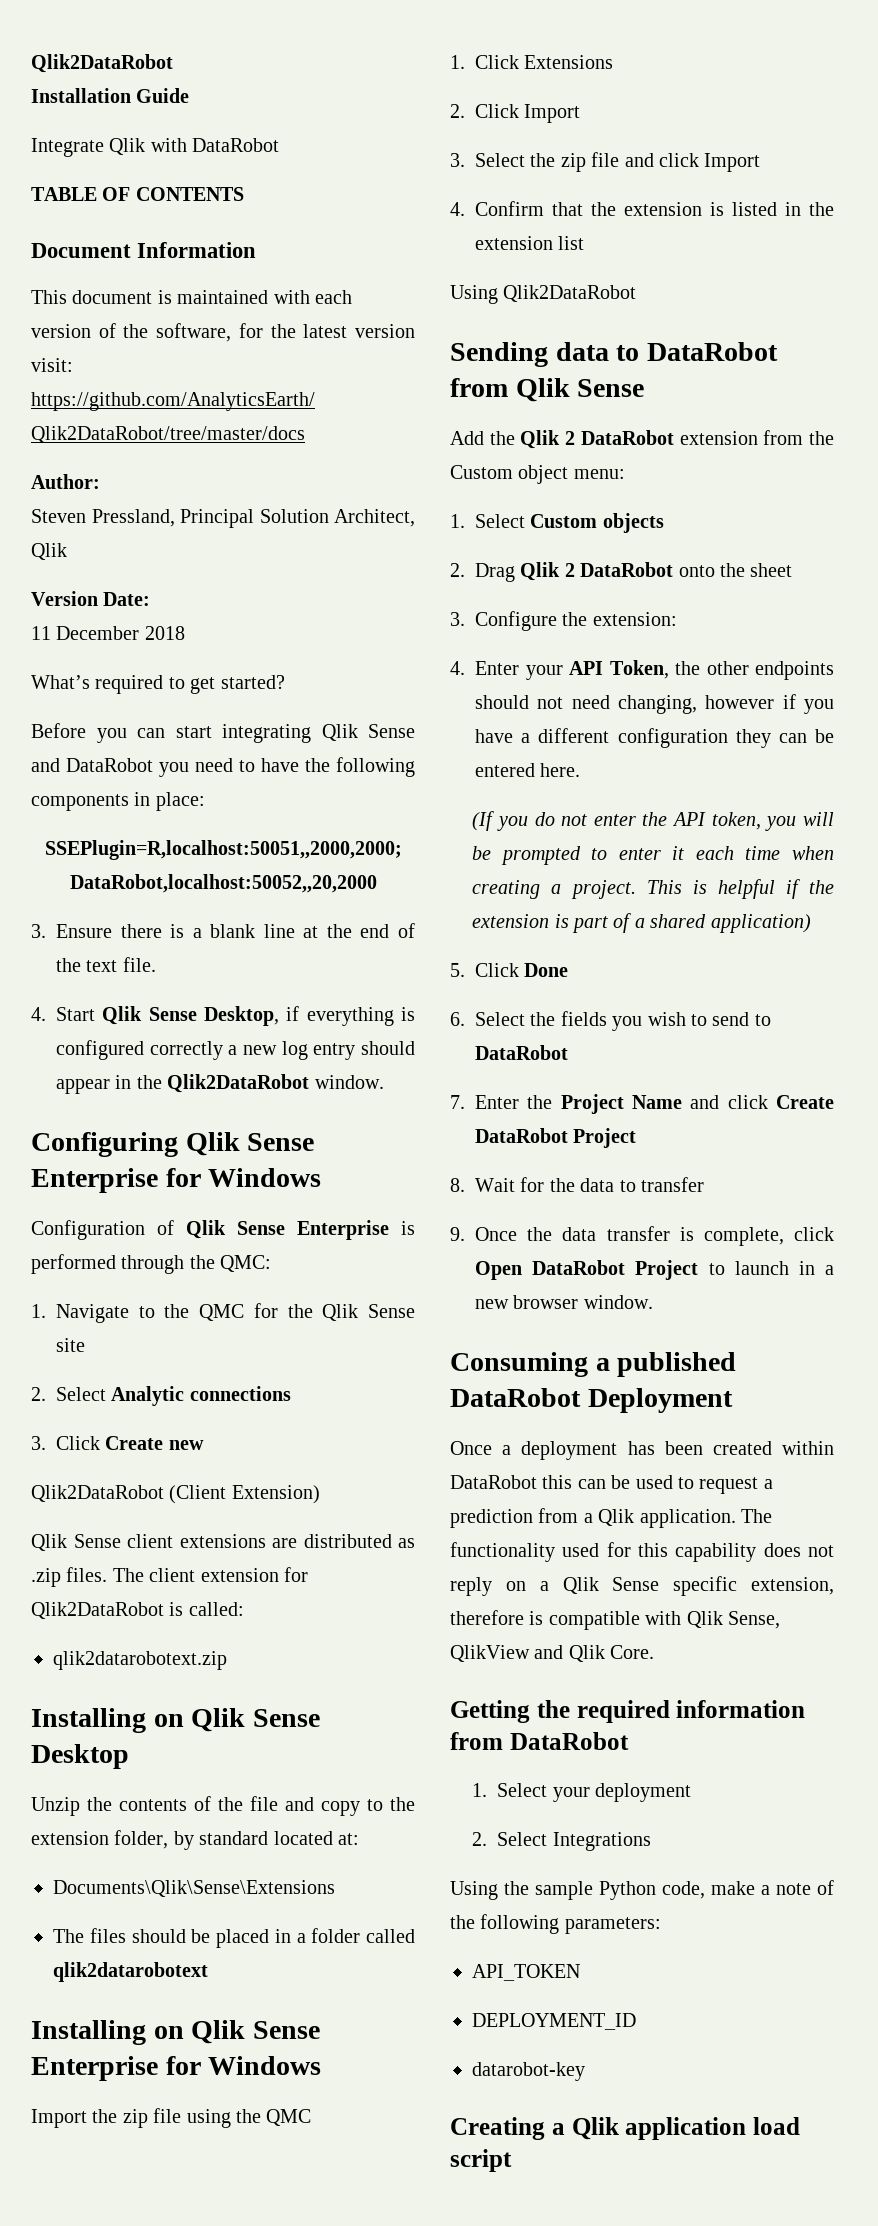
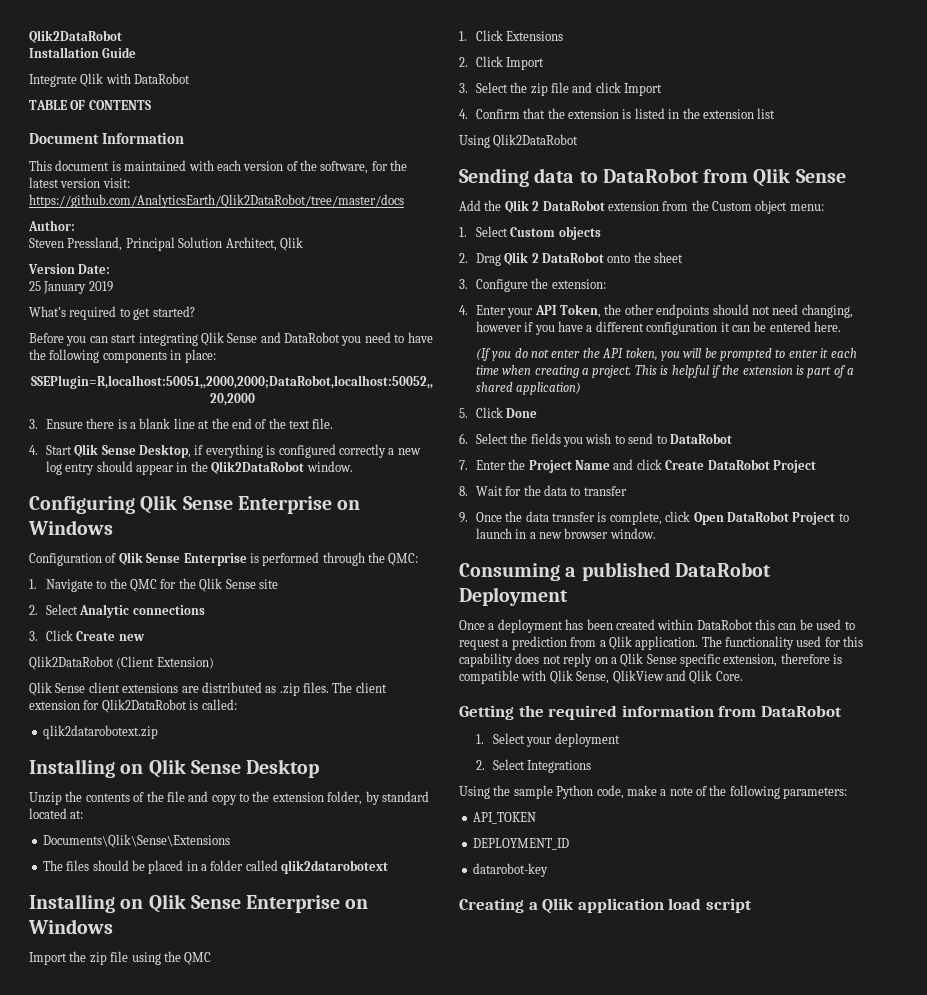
- 11 December 2018
+ 25 January 2019
- Configuring Qlik Sense Enterprise for Windows
+ Configuring Qlik Sense Enterprise on Windows
- Installing on Qlik Sense Enterprise for Windows
+ Installing on Qlik Sense Enterprise on Windows
- 4. Enter your API Token, the other endpoints should not need changing, however if you have a different configuration they can be entered here.
+ 4. Enter your API Token, the other endpoints should not need changing, however if you have a different configuration it can be entered here.

